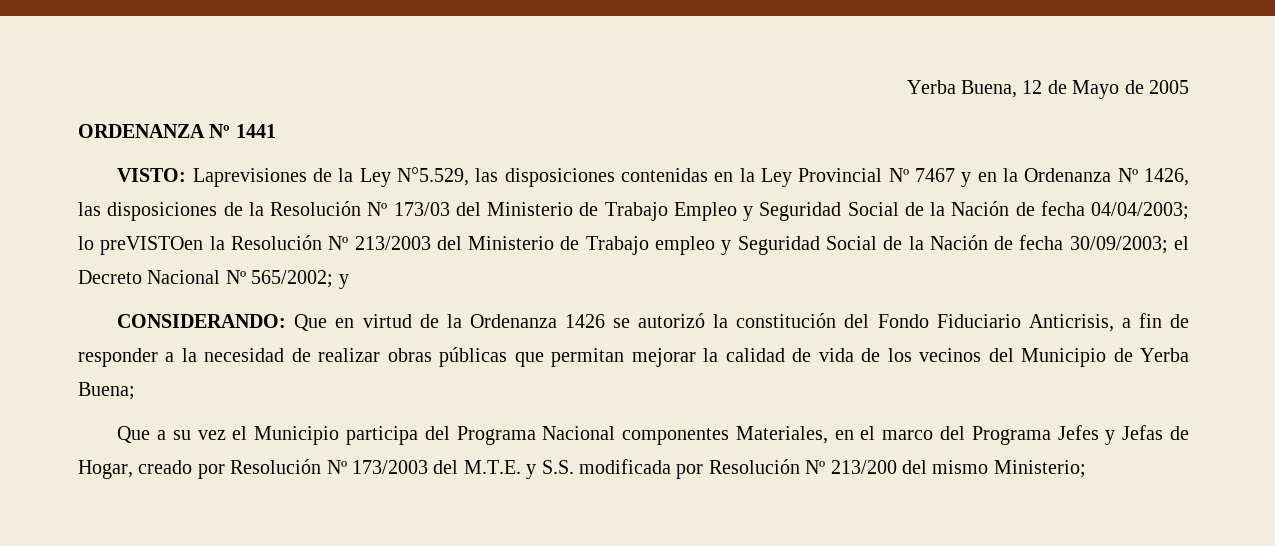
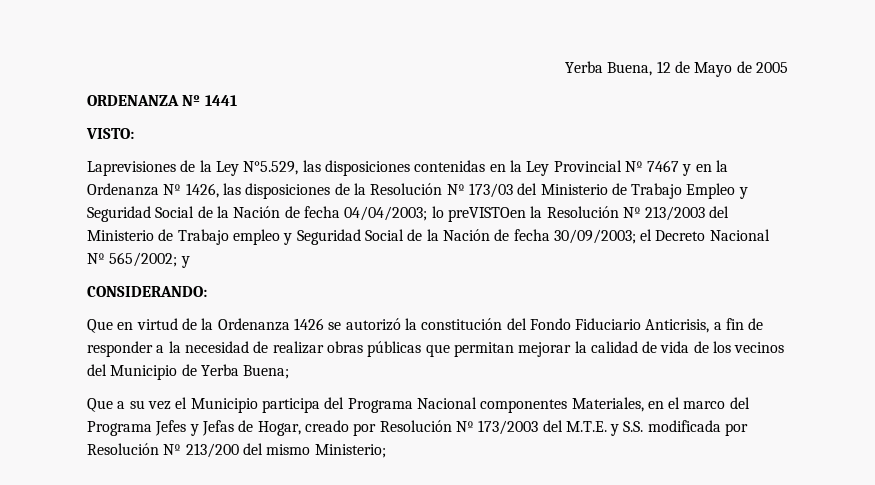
- VISTO: Laprevisiones de la Ley N°5.529, las disposiciones contenidas en la Ley Provincial Nº 7467 y en la Ordenanza Nº 1426, las disposiciones de la Resolución Nº 173/03 del Ministerio de Trabajo Empleo y Seguridad Social de la Nación de fecha 04/04/2003;
+ VISTO:
+ Laprevisiones de la Ley N°5.529, las disposiciones contenidas en la Ley Provincial Nº 7467 y en la Ordenanza Nº 1426, las disposiciones de la Resolución Nº 173/03 del Ministerio de Trabajo Empleo y Seguridad Social de la Nación de fecha 04/04/2003;
- CONSIDERANDO: Que en virtud de la Ordenanza 1426 se autorizó la constitución del Fondo Fiduciario Anticrisis, a fin de responder a la necesidad de realizar obras públicas que permitan mejorar la calidad de vida de los vecinos del Municipio de Yerba Buena;
+ CONSIDERANDO:
+ Que en virtud de la Ordenanza 1426 se autorizó la constitución del Fondo Fiduciario Anticrisis, a fin de responder a la necesidad de realizar obras públicas que permitan mejorar la calidad de vida de los vecinos del Municipio de Yerba Buena;

